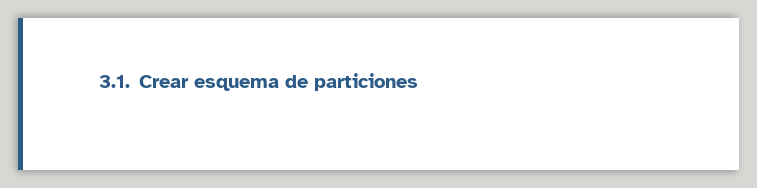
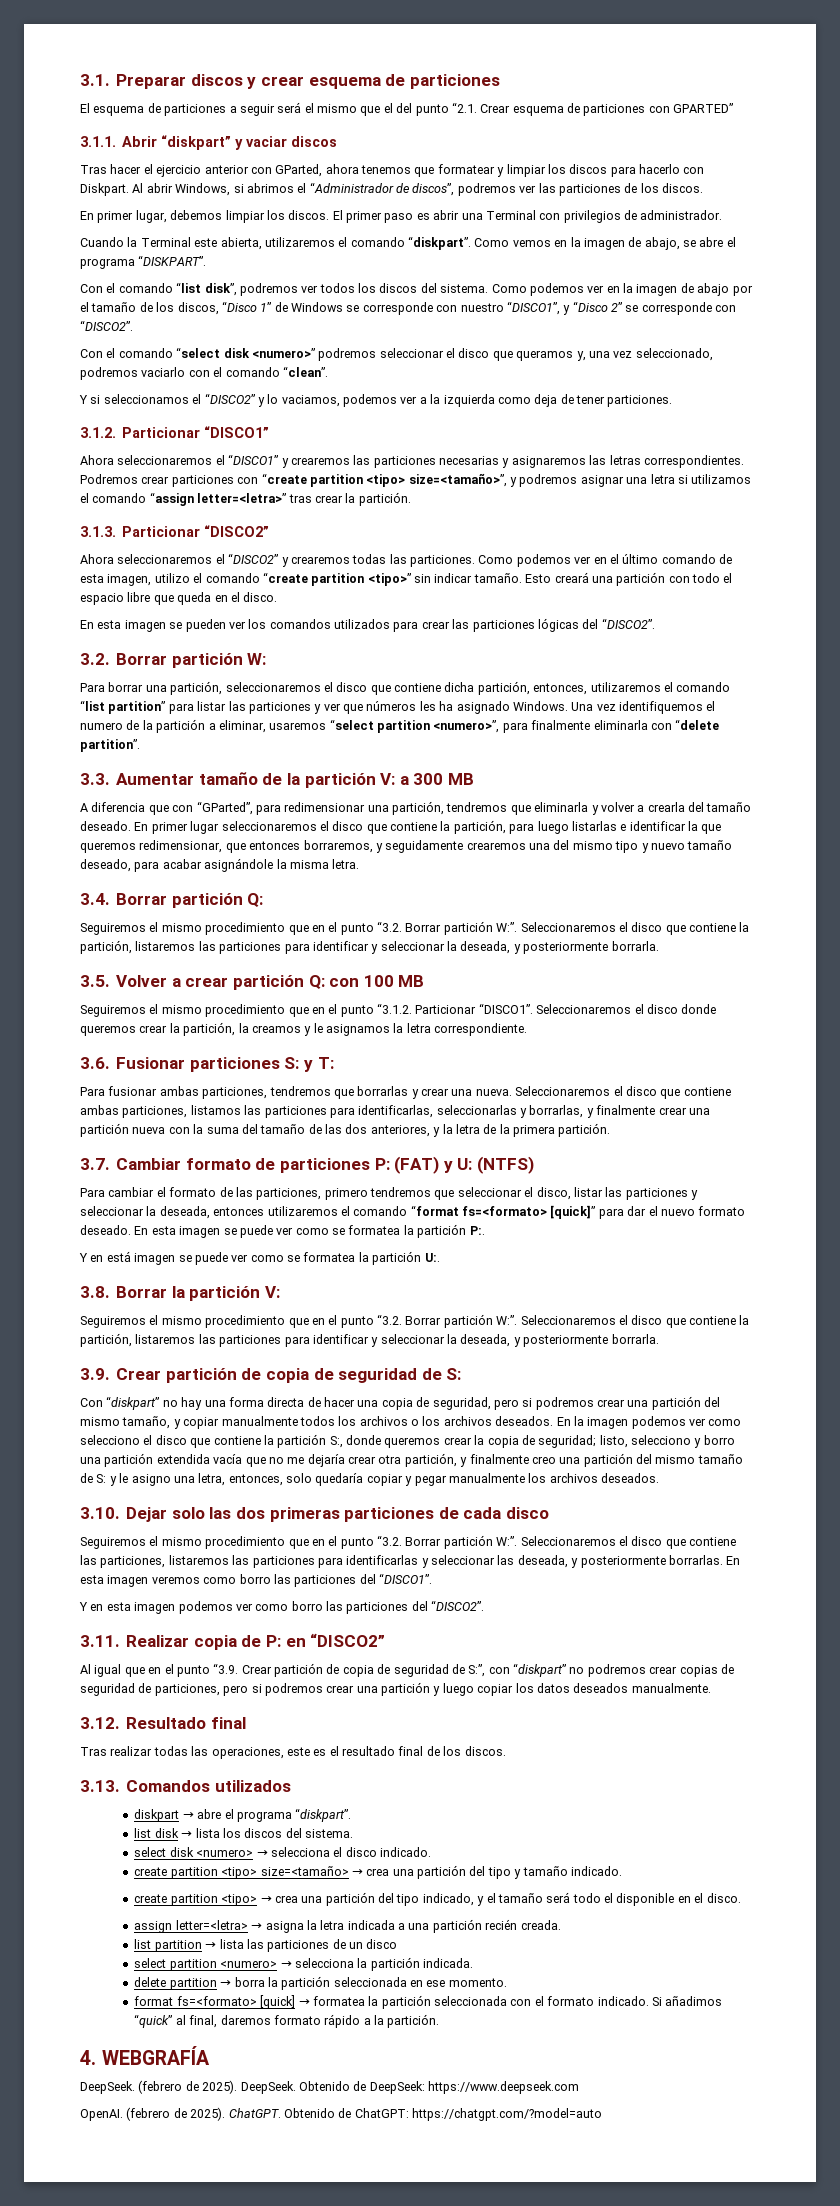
- 3.1. Crear esquema de particiones
+ 3.1. Preparar discos y crear esquema de particiones
+ El esquema de particiones a seguir será el mismo que el del punto “2.1. Crear esquema de particiones con GPARTED”
+ 3.1.1. Abrir “diskpart” y vaciar discos
+ Tras hacer el ejercicio anterior con GParted, ahora tenemos que formatear y limpiar los discos para hacerlo con Diskpart. Al abrir Windows, si abrimos el “Administrador de discos”, podremos ver las particiones de los discos.
+ En primer lugar, debemos limpiar los discos. El primer paso es abrir una Terminal con privilegios de administrador.
+ Cuando la Terminal este abierta, utilizaremos el comando “diskpart”. Como vemos en la imagen de abajo, se abre el programa “DISKPART”.
+ Con el comando “list disk”, podremos ver todos los discos del sistema. Como podemos ver en la imagen de abajo por el tamaño de los discos, “Disco 1” de Windows se corresponde con nuestro “DISCO1”, y “Disco 2” se corresponde con “DISCO2”.
+ Con el comando “select disk <numero>” podremos seleccionar el disco que queramos y, una vez seleccionado, podremos vaciarlo con el comando “clean”.
+ Y si seleccionamos el “DISCO2” y lo vaciamos, podemos ver a la izquierda como deja de tener particiones.
+ 3.1.2. Particionar “DISCO1”
+ Ahora seleccionaremos el “DISCO1” y crearemos las particiones necesarias y asignaremos las letras correspondientes. Podremos crear particiones con “create partition <tipo> size=<tamaño>”, y podremos asignar una letra si utilizamos el comando “assign letter=<letra>” tras crear la partición.
+ 3.1.3. Particionar “DISCO2”
+ Ahora seleccionaremos el “DISCO2” y crearemos todas las particiones. Como podemos ver en el último comando de esta imagen, utilizo el comando “create partition <tipo>” sin indicar tamaño. Esto creará una partición con todo el espacio libre que queda en el disco.
+ En esta imagen se pueden ver los comandos utilizados para crear las particiones lógicas del “DISCO2”.
+ 3.2. Borrar partición W:
+ Para borrar una partición, seleccionaremos el disco que contiene dicha partición, entonces, utilizaremos el comando “list partition” para listar las particiones y ver que números les ha asignado Windows. Una vez identifiquemos el numero de la partición a eliminar, usaremos “select partition <numero>”, para finalmente eliminarla con “delete partition”.
+ 3.3. Aumentar tamaño de la partición V: a 300 MB
+ A diferencia que con “GParted”, para redimensionar una partición, tendremos que eliminarla y volver a crearla del tamaño deseado. En primer lugar seleccionaremos el disco que contiene la partición, para luego listarlas e identificar la que queremos redimensionar, que entonces borraremos, y seguidamente crearemos una del mismo tipo y nuevo tamaño deseado, para acabar asignándole la misma letra.
+ 3.4. Borrar partición Q:
+ Seguiremos el mismo procedimiento que en el punto “3.2. Borrar partición W:”. Seleccionaremos el disco que contiene la partición, listaremos las particiones para identificar y seleccionar la deseada, y posteriormente borrarla.
+ 3.5. Volver a crear partición Q: con 100 MB
+ Seguiremos el mismo procedimiento que en el punto “3.1.2. Particionar “DISCO1”. Seleccionaremos el disco donde queremos crear la partición, la creamos y le asignamos la letra correspondiente.
+ 3.6. Fusionar particiones S: y T:
+ Para fusionar ambas particiones, tendremos que borrarlas y crear una nueva. Seleccionaremos el disco que contiene ambas particiones, listamos las particiones para identificarlas, seleccionarlas y borrarlas, y finalmente crear una partición nueva con la suma del tamaño de las dos anteriores, y la letra de la primera partición.
+ 3.7. Cambiar formato de particiones P: (FAT) y U: (NTFS)
+ Para cambiar el formato de las particiones, primero tendremos que seleccionar el disco, listar las particiones y seleccionar la deseada, entonces utilizaremos el comando “format fs=<formato> [quick]” para dar el nuevo formato deseado. En esta imagen se puede ver como se formatea la partición P:.
+ Y en está imagen se puede ver como se formatea la partición U:.
+ 3.8. Borrar la partición V:
+ Seguiremos el mismo procedimiento que en el punto “3.2. Borrar partición W:”. Seleccionaremos el disco que contiene la partición, listaremos las particiones para identificar y seleccionar la deseada, y posteriormente borrarla.
+ 3.9. Crear partición de copia de seguridad de S:
+ Con “diskpart” no hay una forma directa de hacer una copia de seguridad, pero si podremos crear una partición del mismo tamaño, y copiar manualmente todos los archivos o los archivos deseados. En la imagen podemos ver como selecciono el disco que contiene la partición S:, donde queremos crear la copia de seguridad; listo, selecciono y borro una partición extendida vacía que no me dejaría crear otra partición, y finalmente creo una partición del mismo tamaño de S: y le asigno una letra, entonces, solo quedaría copiar y pegar manualmente los archivos deseados.
+ 3.10. Dejar solo las dos primeras particiones de cada disco
+ Seguiremos el mismo procedimiento que en el punto “3.2. Borrar partición W:”. Seleccionaremos el disco que contiene las particiones, listaremos las particiones para identificarlas y seleccionar las deseada, y posteriormente borrarlas. En esta imagen veremos como borro las particiones del “DISCO1”.
+ Y en esta imagen podemos ver como borro las particiones del “DISCO2”.
+ 3.11. Realizar copia de P: en “DISCO2”
+ Al igual que en el punto “3.9. Crear partición de copia de seguridad de S:”, con “diskpart” no podremos crear copias de seguridad de particiones, pero si podremos crear una partición y luego copiar los datos deseados manualmente.
+ 3.12. Resultado final
+ Tras realizar todas las operaciones, este es el resultado final de los discos.
+ 3.13. Comandos utilizados
+ diskpart → abre el programa “diskpart”.
+ list disk → lista los discos del sistema.
+ select disk <numero> → selecciona el disco indicado.
+ create partition <tipo> size=<tamaño> → crea una partición del tipo y tamaño indicado.
+ create partition <tipo> → crea una partición del tipo indicado, y el tamaño será todo el disponible en el disco.
+ assign letter=<letra> → asigna la letra indicada a una partición recién creada.
+ list partition → lista las particiones de un disco
+ select partition <numero> → selecciona la partición indicada.
+ delete partition → borra la partición seleccionada en ese momento.
+ format fs=<formato> [quick] → formatea la partición seleccionada con el formato indicado. Si añadimos “quick” al final, daremos formato rápido a la partición.
+ 4. WEBGRAFÍA
+ DeepSeek. (febrero de 2025). DeepSeek. Obtenido de DeepSeek: https://www.deepseek.com
+ OpenAI. (febrero de 2025). ChatGPT. Obtenido de ChatGPT: https://chatgpt.com/?model=auto

